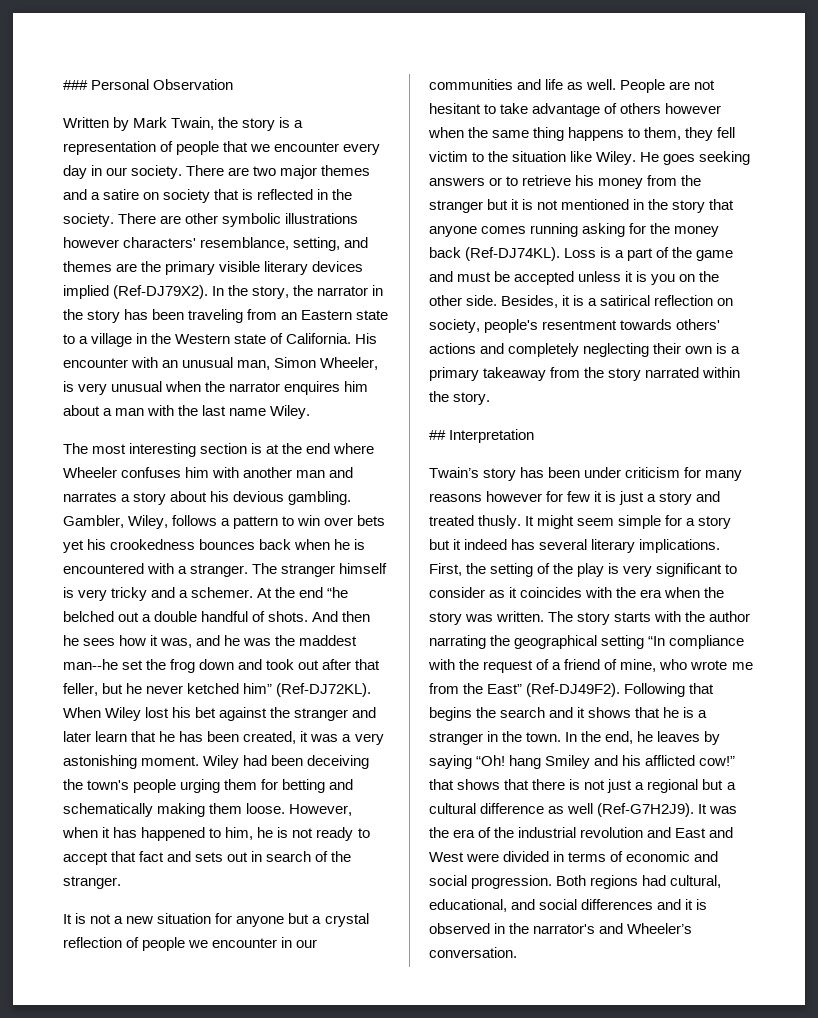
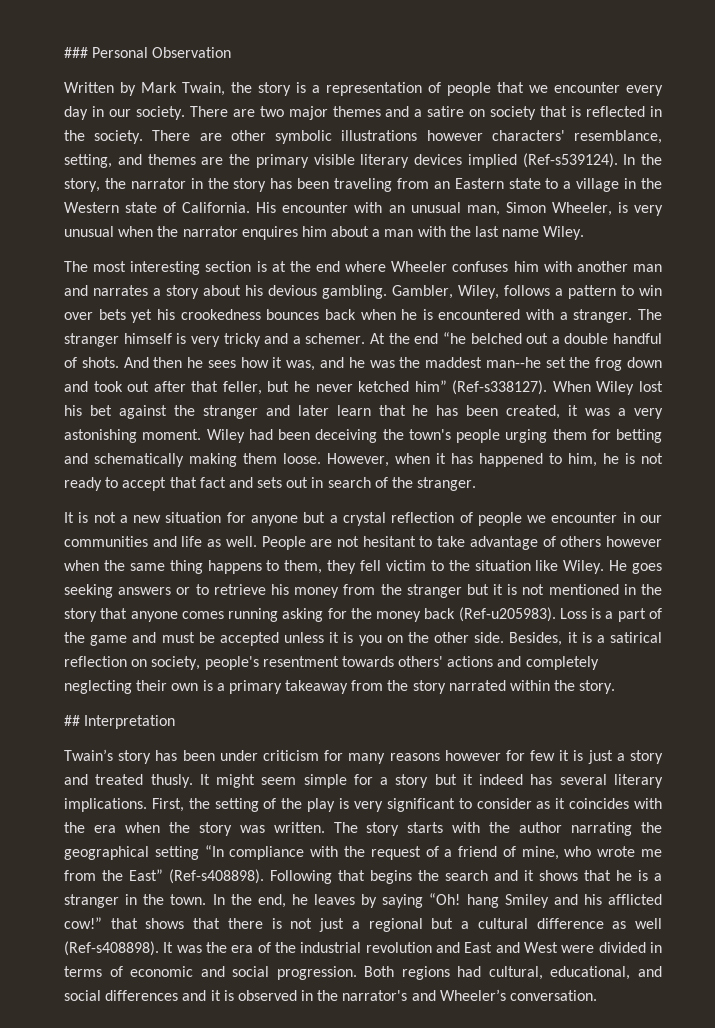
- There are other symbolic illustrations however characters' resemblance, setting, and themes are the primary visible literary devices implied (Ref-DJ79X2).
+ There are other symbolic illustrations however characters' resemblance, setting, and themes are the primary visible literary devices implied (Ref-s539124).
- And then he sees how it was, and he was the maddest man--he set the frog down and took out after that feller, but he never ketched him” (Ref-DJ72KL).
+ And then he sees how it was, and he was the maddest man--he set the frog down and took out after that feller, but he never ketched him” (Ref-s338127).
- He goes seeking answers or to retrieve his money from the stranger but it is not mentioned in the story that anyone comes running asking for the money back (Ref-DJ74KL).
+ He goes seeking answers or to retrieve his money from the stranger but it is not mentioned in the story that anyone comes running asking for the money back (Ref-u205983).
- The story starts with the author narrating the geographical setting “In compliance with the request of a friend of mine, who wrote me from the East” (Ref-DJ49F2).
+ The story starts with the author narrating the geographical setting “In compliance with the request of a friend of mine, who wrote me from the East” (Ref-s408898).
- In the end, he leaves by saying “Oh! hang Smiley and his afflicted cow!” that shows that there is not just a regional but a cultural difference as well (Ref-G7H2J9).
+ In the end, he leaves by saying “Oh! hang Smiley and his afflicted cow!” that shows that there is not just a regional but a cultural difference as well (Ref-s408898).

